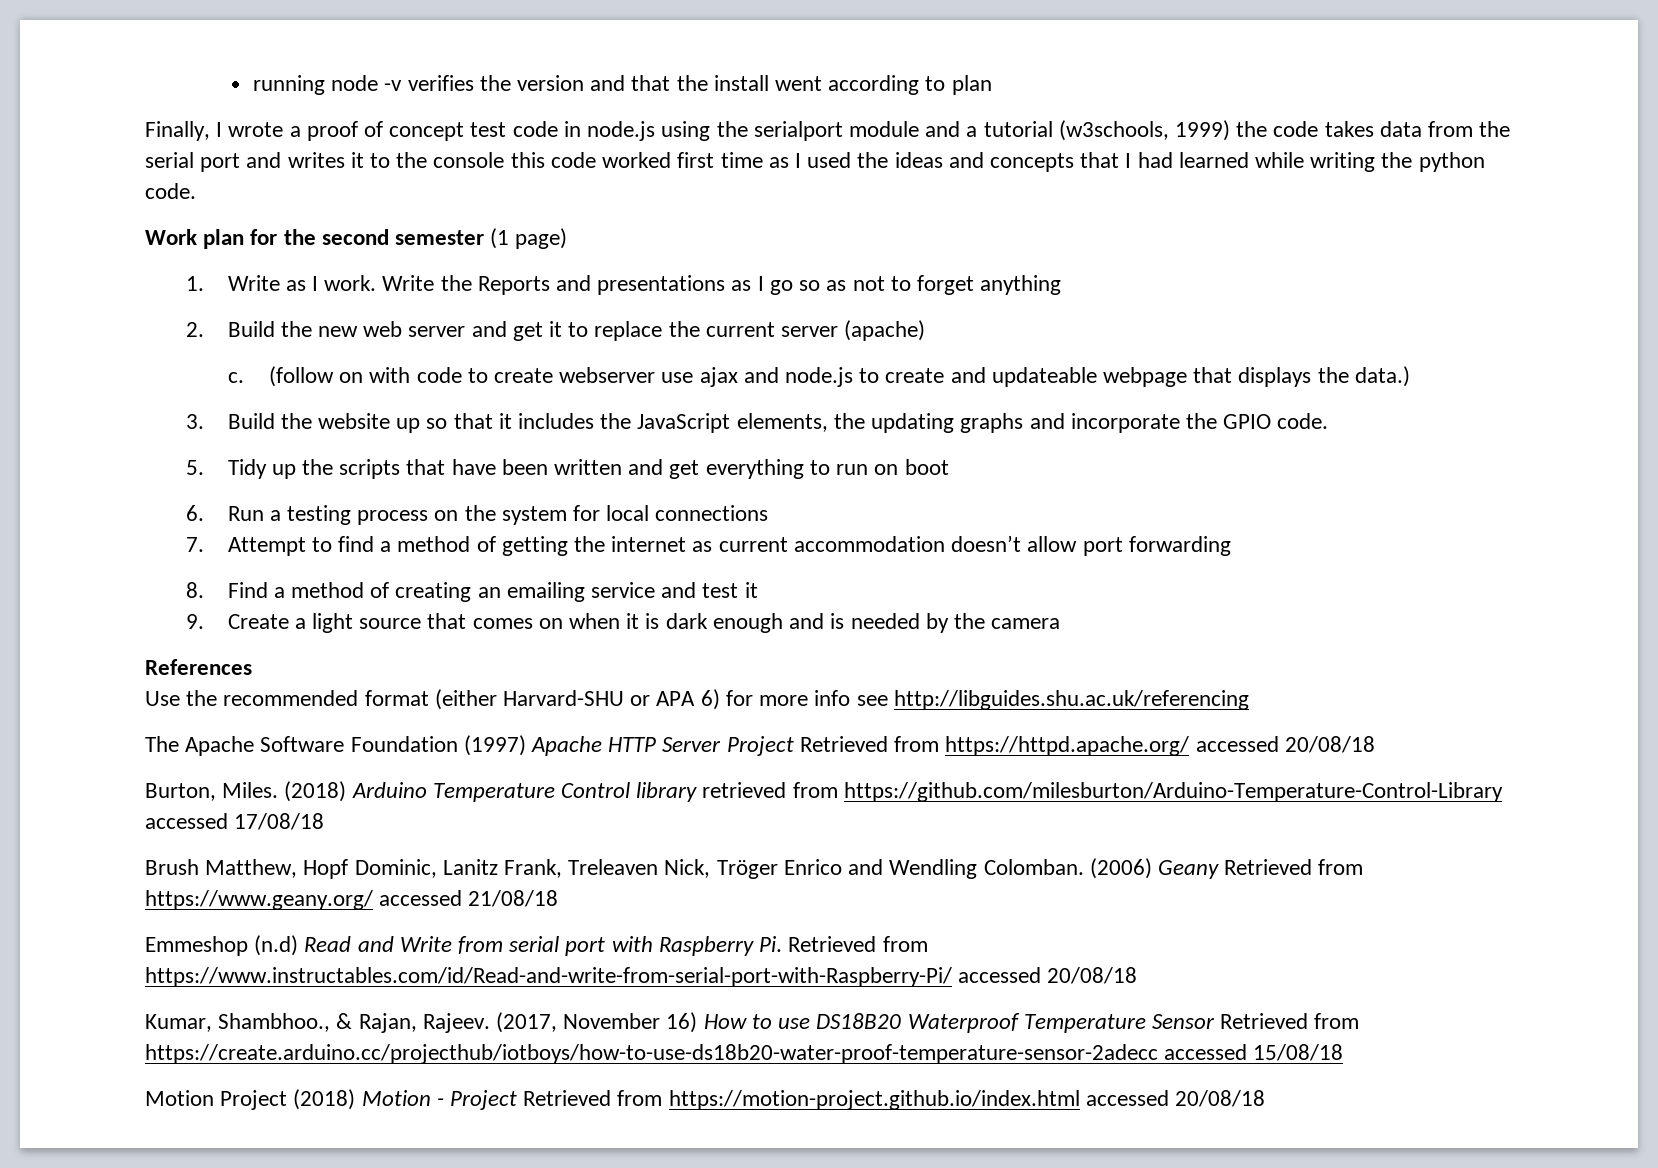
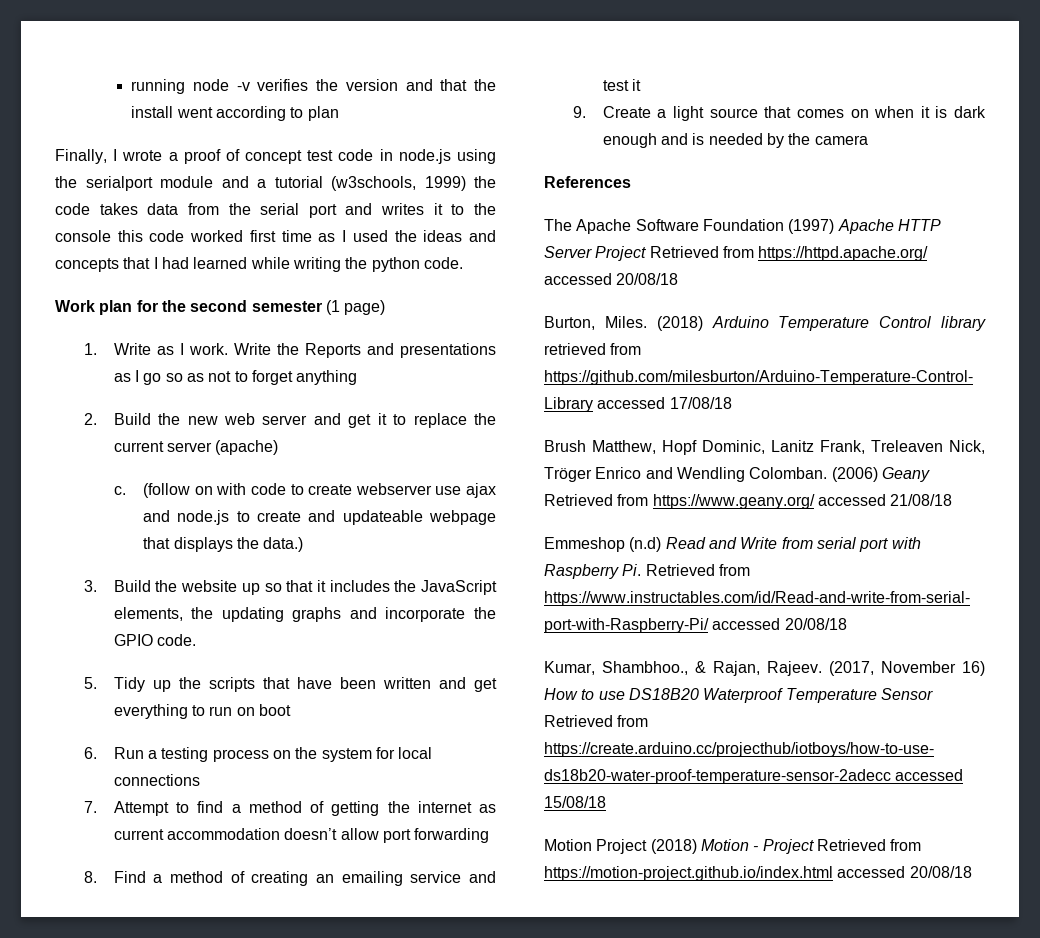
- Use the recommended format (either Harvard-SHU or APA 6) for more info see http://libguides.shu.ac.uk/referencing

